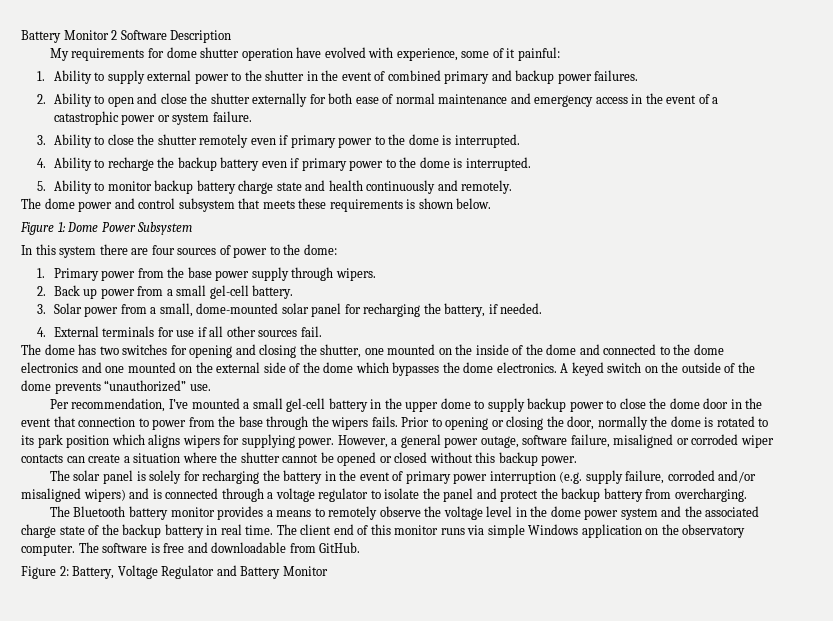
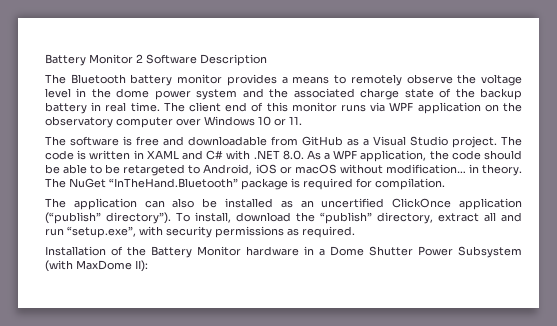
- My requirements for dome shutter operation have evolved with experience, some of it painful:
- 1. Ability to supply external power to the shutter in the event of combined primary and backup power failures.
- 2. Ability to open and close the shutter externally for both ease of normal maintenance and emergency access in the event of a catastrophic power or system failure.
- 3. Ability to close the shutter remotely even if primary power to the dome is interrupted.
- 4. Ability to recharge the backup battery even if primary power to the dome is interrupted.
- 5. Ability to monitor backup battery charge state and health continuously and remotely.
- The dome power and control subsystem that meets these requirements is shown below.
- Figure 1: Dome Power Subsystem
- In this system there are four sources of power to the dome:
- 1. Primary power from the base power supply through wipers.
- 2. Back up power from a small gel-cell battery.
- 3. Solar power from a small, dome-mounted solar panel for recharging the battery, if needed.
- 4. External terminals for use if all other sources fail.
- The dome has two switches for opening and closing the shutter, one mounted on the inside of the dome and connected to the dome electronics and one mounted on the external side of the dome which bypasses the dome electronics. A keyed switch on the outside of the dome prevents “unauthorized” use.
- Per recommendation, I’ve mounted a small gel-cell battery in the upper dome to supply backup power to close the dome door in the event that connection to power from the base through the wipers fails. Prior to opening or closing the door, normally the dome is rotated to its park position which aligns wipers for supplying power. However, a general power outage, software failure, misaligned or corroded wiper contacts can create a situation where the shutter cannot be opened or closed without this backup power.
- The solar panel is solely for recharging the battery in the event of primary power interruption (e.g. supply failure, corroded and/or misaligned wipers) and is connected through a voltage regulator to isolate the panel and protect the backup battery from overcharging.
- The client end of this monitor runs via simple Windows application on the observatory computer. The software is free and downloadable from GitHub.
- Figure 2: Battery, Voltage Regulator and Battery Monitor
+ The client end of this monitor runs via WPF application on the observatory computer over Windows 10 or 11.
+ The software is free and downloadable from GitHub as a Visual Studio project. The code is written in XAML and C# with .NET 8.0. As a WPF application, the code should be able to be retargeted to Android, iOS or macOS without modification… in theory. The NuGet “InTheHand.Bluetooth” package is required for compilation.
+ The application can also be installed as an uncertified ClickOnce application (“publish” directory”). To install, download the “publish” directory, extract all and run “setup.exe”, with security permissions as required.
+ Installation of the Battery Monitor hardware in a Dome Shutter Power Subsystem (with MaxDome II):

